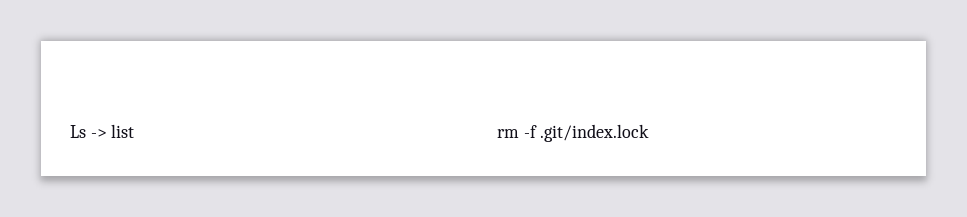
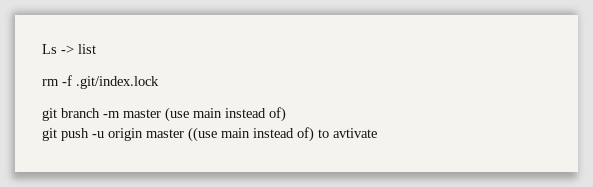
+ git branch -m master (use main instead of)
+ git push -u origin master ((use main instead of) to avtivate

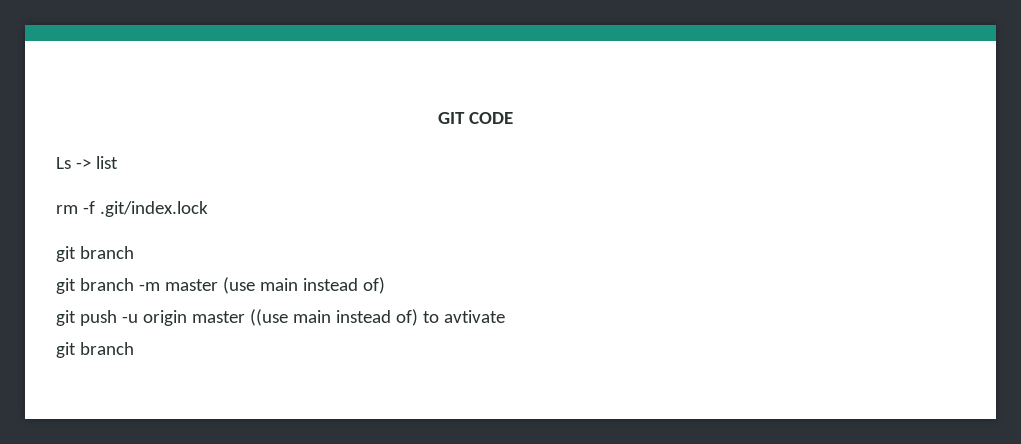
+ GIT CODE
  rm -f .git/index.lock
+ git branch
  git push -u origin master ((use main instead of) to avtivate
+ git branch

